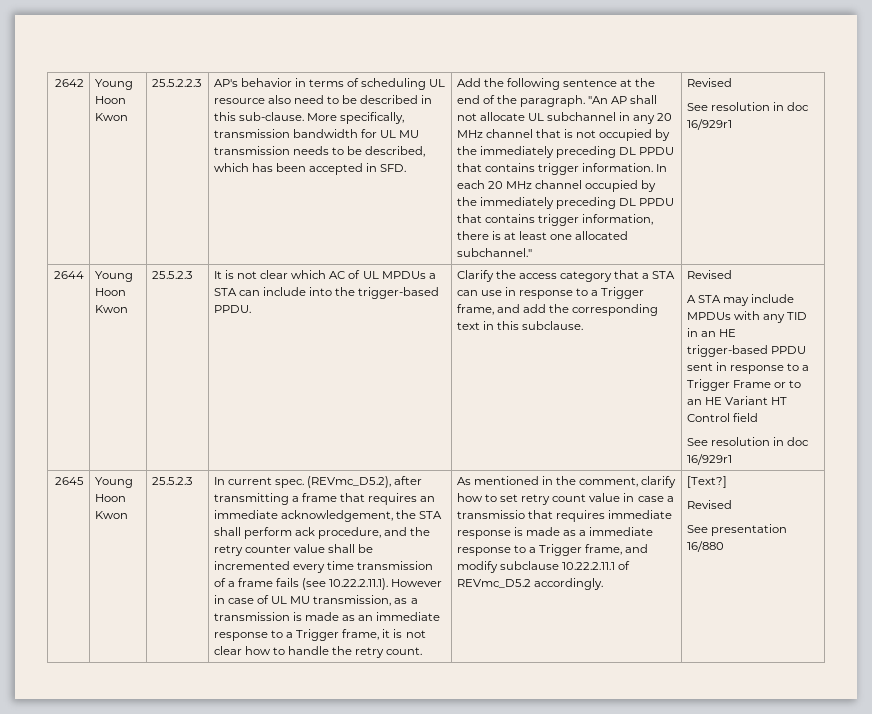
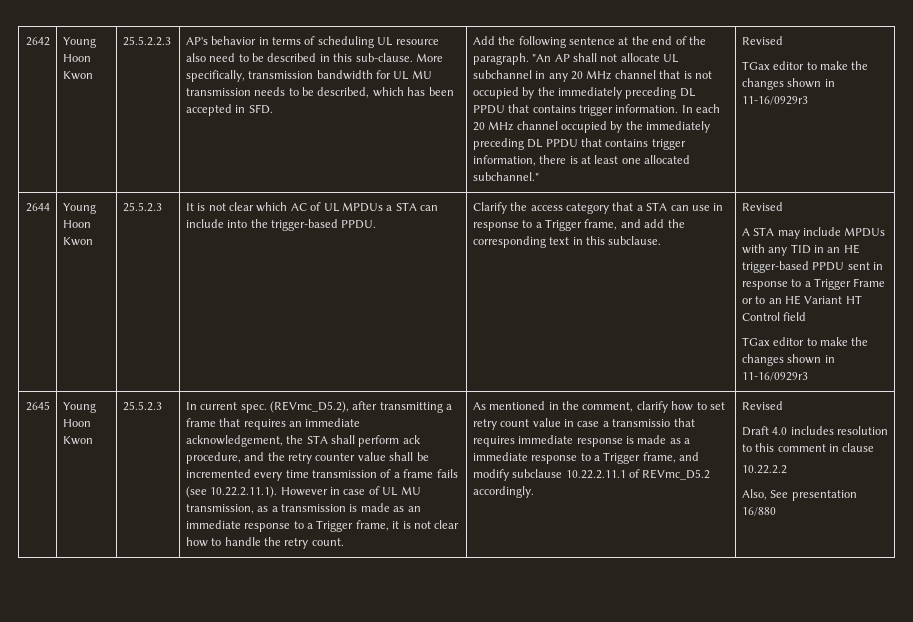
  In each 20 MHz channel occupied by the immediately preceding DL PPDU that contains trigger information, there is at least one allocated subchannel." | Revised
- See resolution in doc 16/929r1
+ TGax editor to make the changes shown in 11-16/0929r3
  A STA may include MPDUs with any TID in an HE trigger-based PPDU sent in response to a Trigger Frame or to an HE Variant HT Control field
- See resolution in doc 16/929r1
+ TGax editor to make the changes shown in 11-16/0929r3
- As mentioned in the comment, clarify how to set retry count value in case a transmissio that requires immediate response is made as a immediate response to a Trigger frame, and modify subclause 10.22.2.11.1 of REVmc_D5.2 accordingly. | [Text?]
- Revised
- See presentation 16/880
+ As mentioned in the comment, clarify how to set retry count value in case a transmissio that requires immediate response is made as a immediate response to a Trigger frame, and modify subclause 10.22.2.11.1 of REVmc_D5.2 accordingly. | Revised
+ Draft 4.0 includes resolution to this comment in clause
+ 10.22.2.2
+ Also, See presentation 16/880

